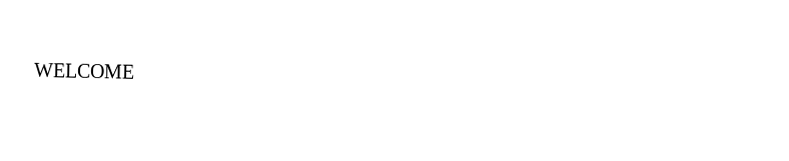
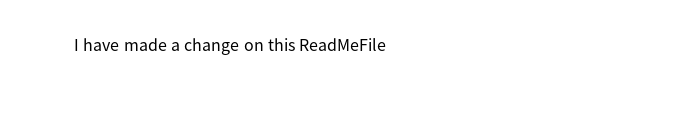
- WELCOME
+ I have made a change on this ReadMeFile

